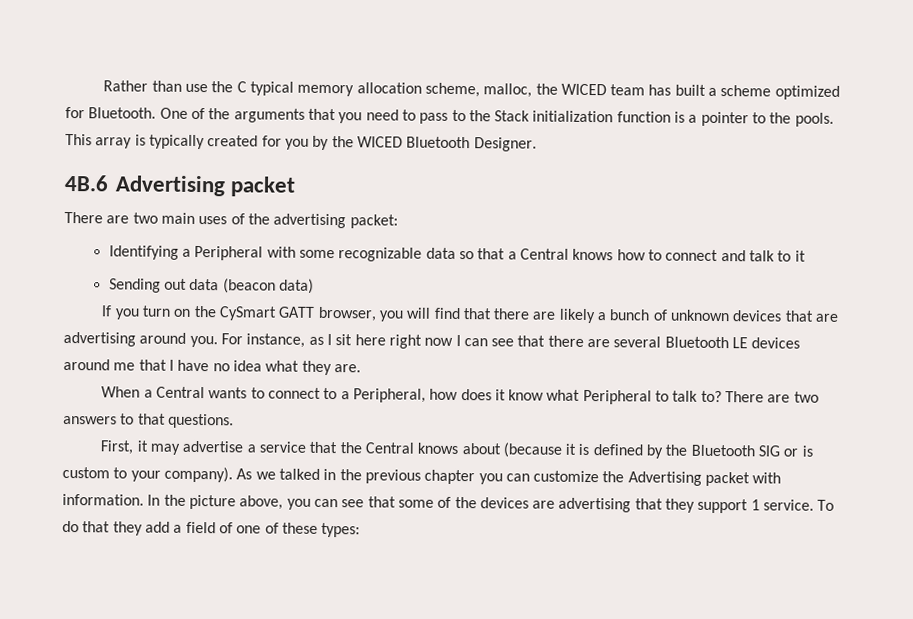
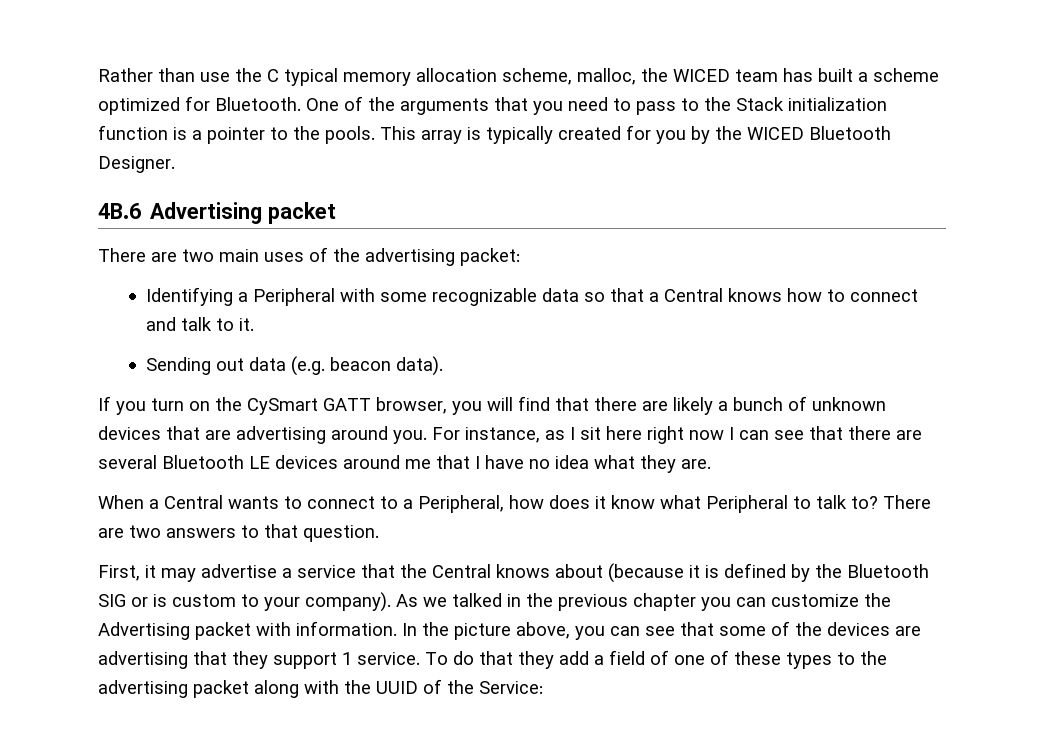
- Identifying a Peripheral with some recognizable data so that a Central knows how to connect and talk to it
+ Identifying a Peripheral with some recognizable data so that a Central knows how to connect and talk to it.
- Sending out data (beacon data)
+ Sending out data (e.g. beacon data).
- There are two answers to that questions.
+ There are two answers to that question.
- To do that they add a field of one of these types:
+ To do that they add a field of one of these types to the advertising packet along with the UUID of the Service:

